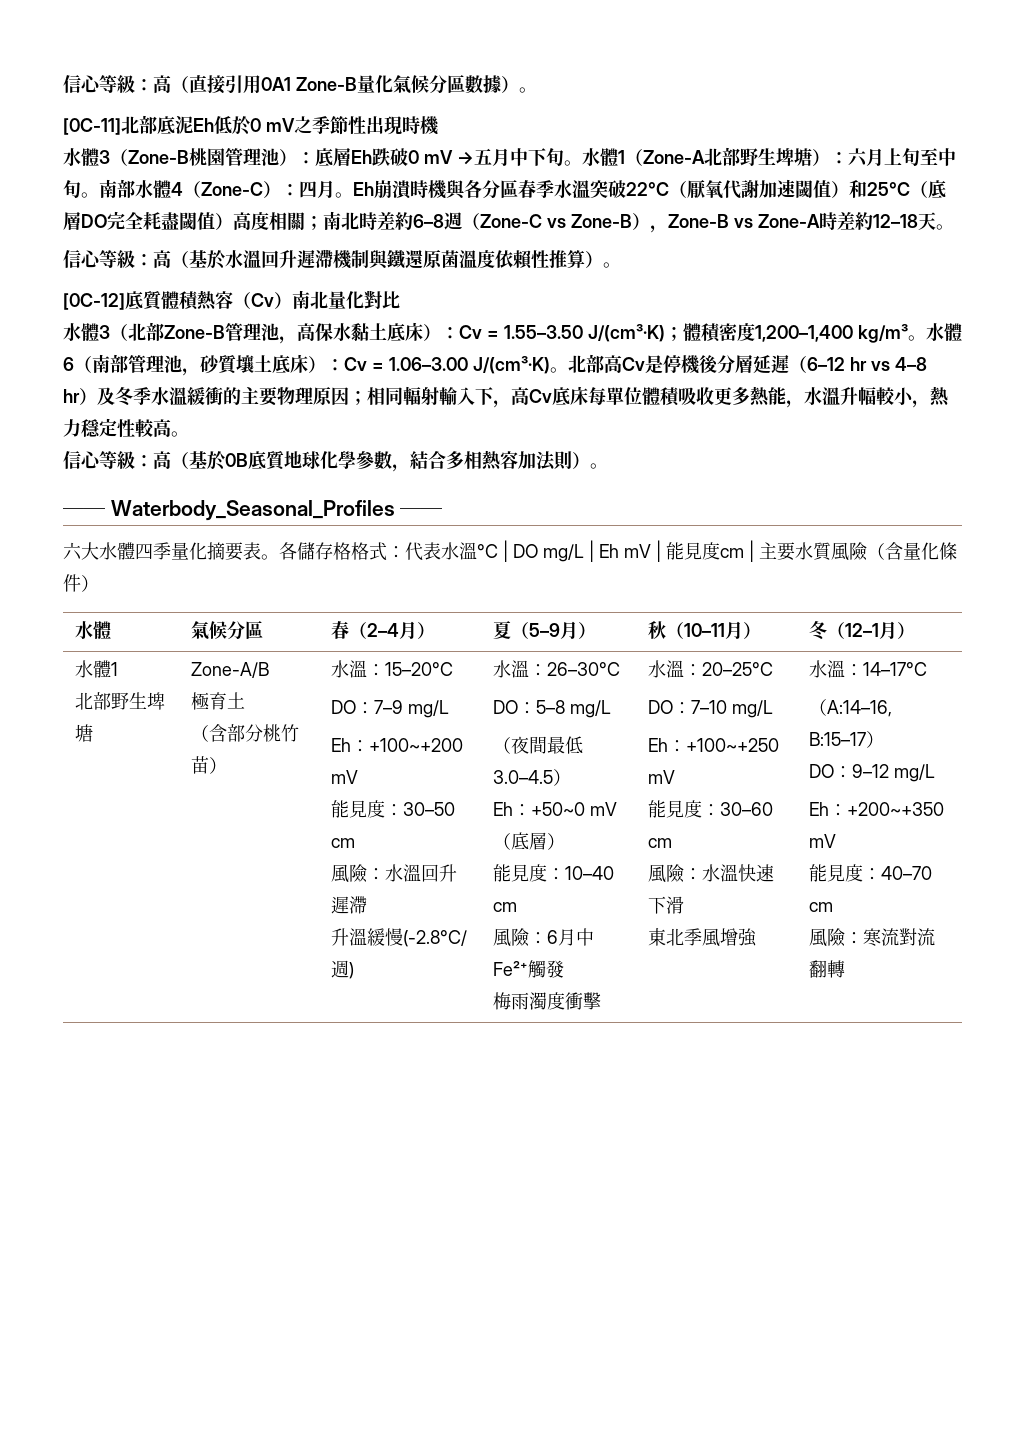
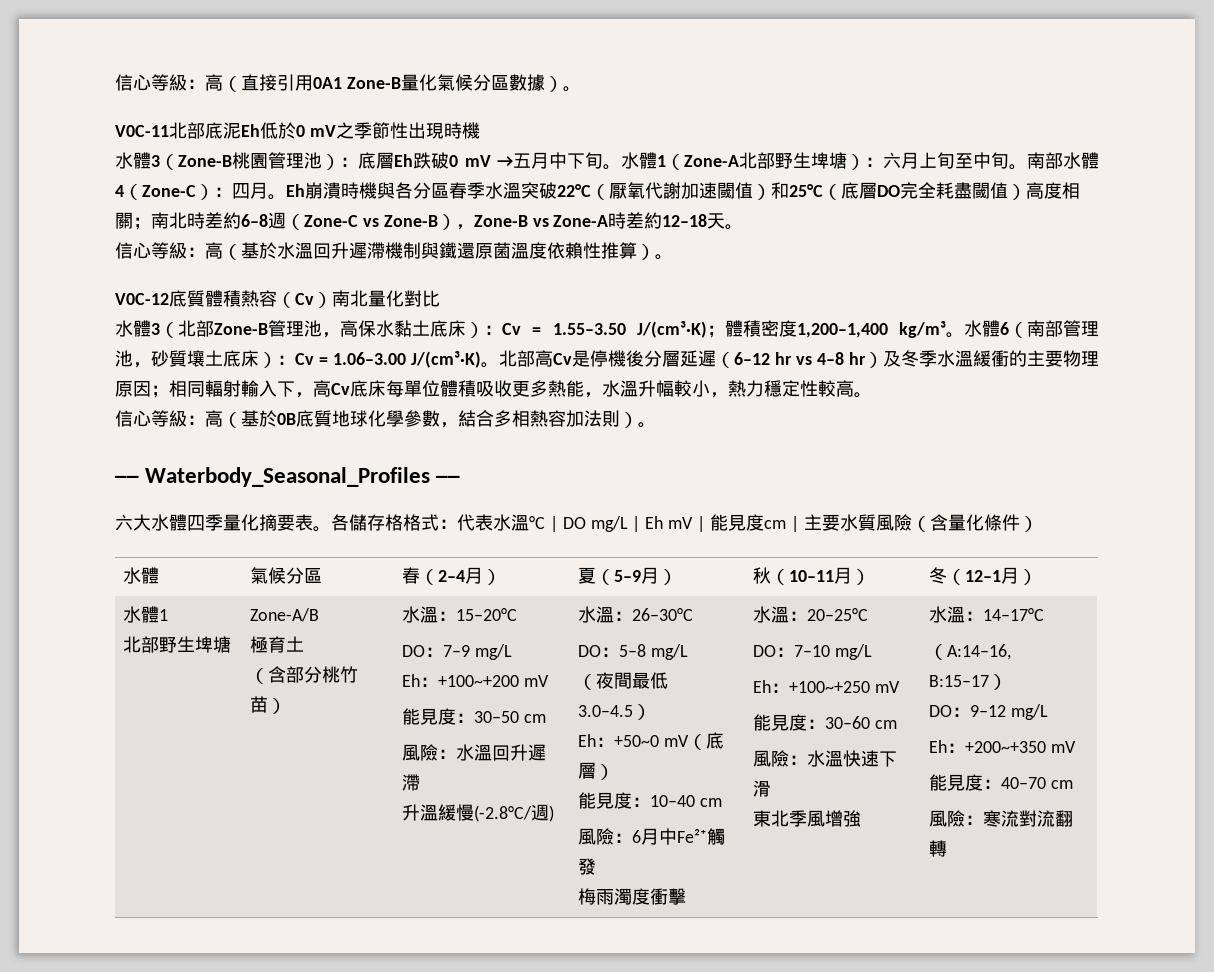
- [0C-11]北部底泥Eh低於0 mV之季節性出現時機
+ V0C-11北部底泥Eh低於0 mV之季節性出現時機
- [0C-12]底質體積熱容（Cv）南北量化對比
+ V0C-12底質體積熱容（Cv）南北量化對比

